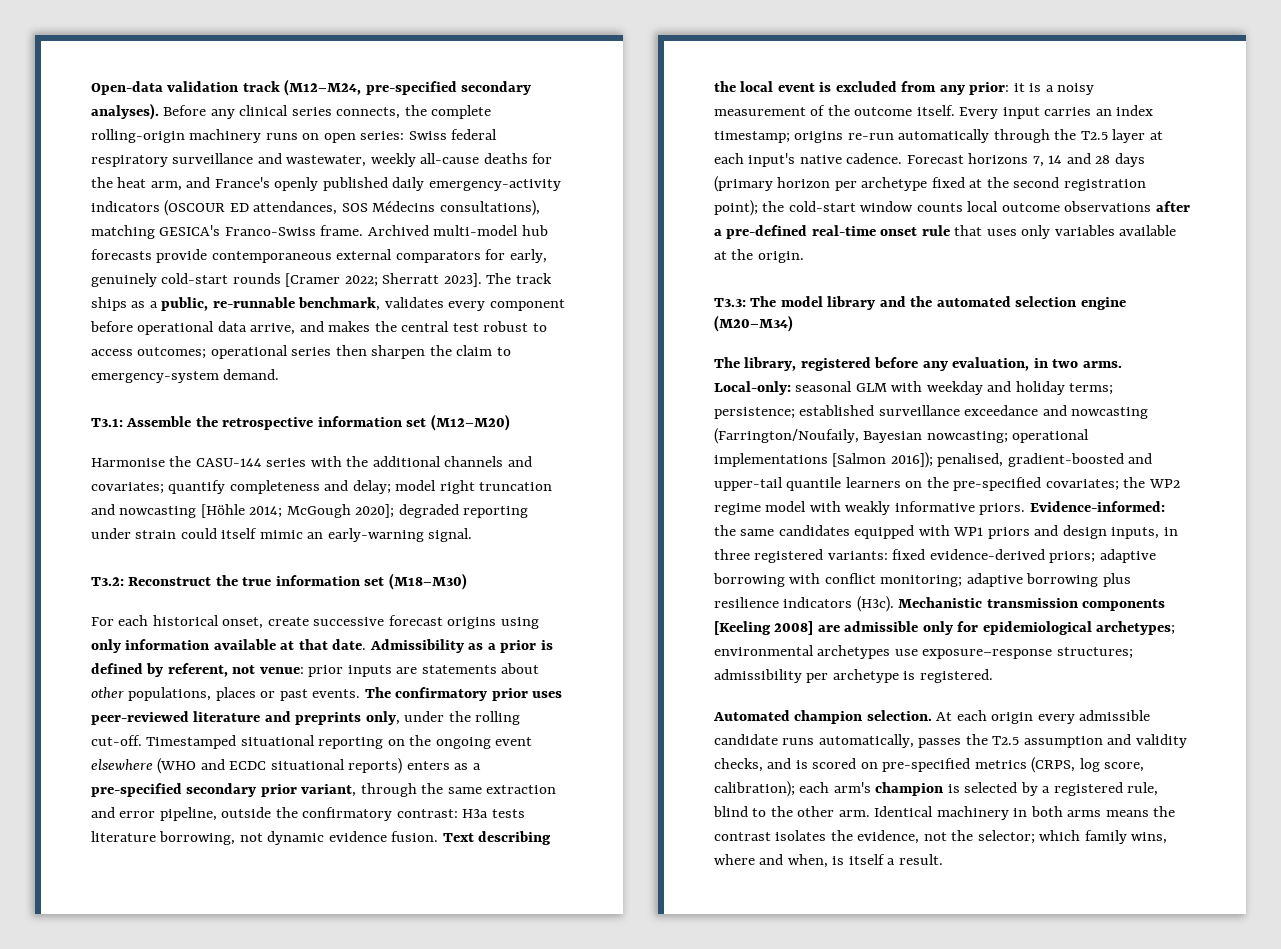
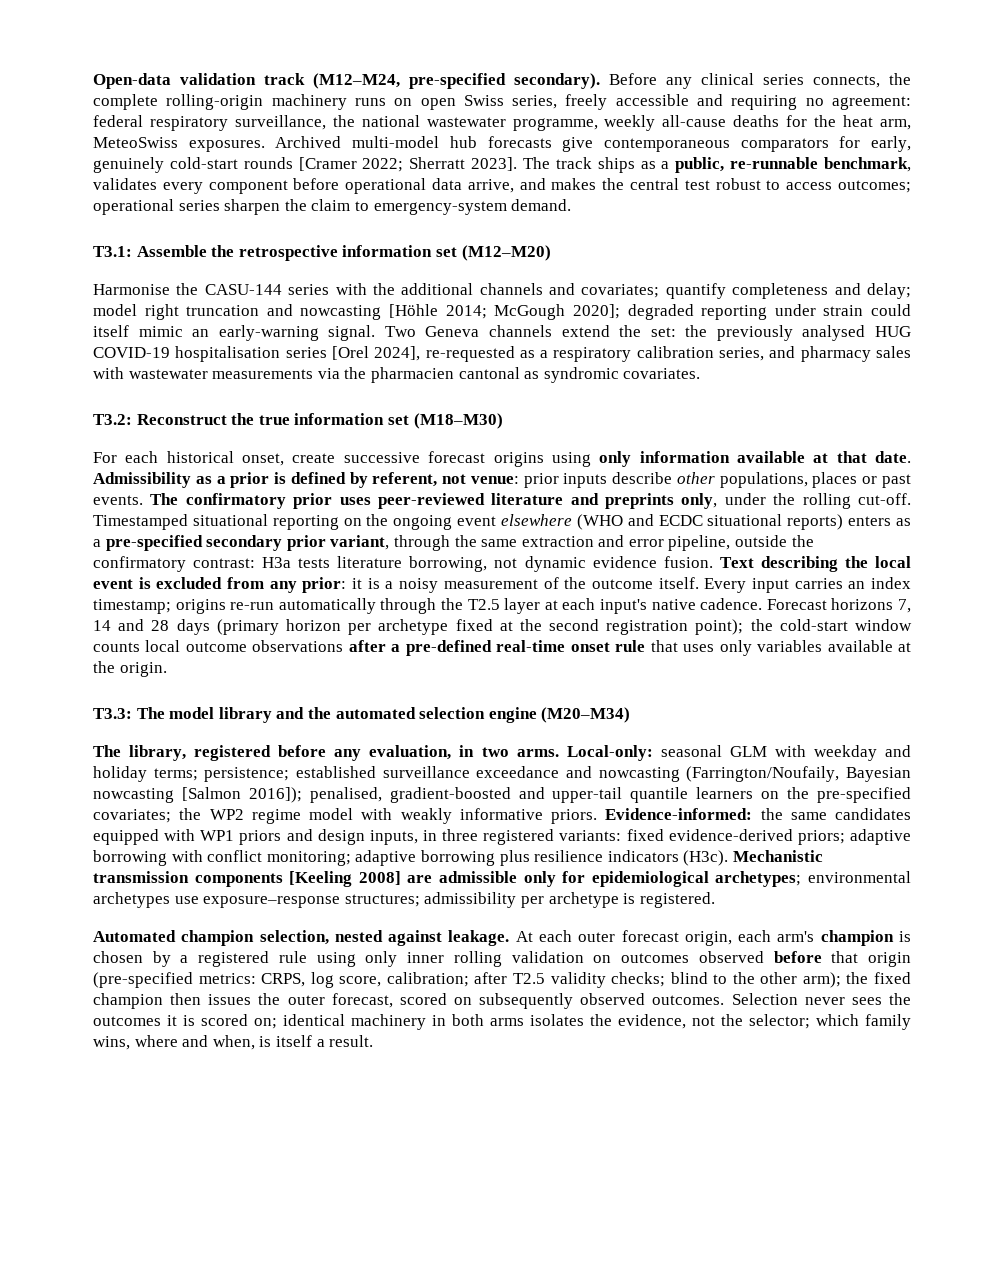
- Open-data validation track (M12–M24, pre-specified secondary analyses).
+ Open-data validation track (M12–M24, pre-specified secondary).
- Before any clinical series connects, the complete rolling-origin machinery runs on open series: Swiss federal respiratory surveillance and wastewater, weekly all-cause deaths for the heat arm, and France's openly published daily emergency-activity indicators (OSCOUR ED attendances, SOS Médecins consultations), matching GESICA's Franco-Swiss frame.
+ Before any clinical series connects, the complete rolling-origin machinery runs on open Swiss series, freely accessible and requiring no agreement: federal respiratory surveillance, the national wastewater programme, weekly all-cause deaths for the heat arm, MeteoSwiss exposures.
- Archived multi-model hub forecasts provide contemporaneous external comparators for early, genuinely cold-start rounds [Cramer 2022; Sherratt 2023].
+ Archived multi-model hub forecasts give contemporaneous comparators for early, genuinely cold-start rounds [Cramer 2022; Sherratt 2023].
- The track ships as a public, re-runnable benchmark, validates every component before operational data arrive, and makes the central test robust to access outcomes; operational series then sharpen the claim to emergency-system demand.
+ The track ships as a public, re-runnable benchmark, validates every component before operational data arrive, and makes the central test robust to access outcomes; operational series sharpen the claim to emergency-system demand.
+ Two Geneva channels extend the set: the previously analysed HUG COVID-19 hospitalisation series [Orel 2024], re-requested as a respiratory calibration series, and pharmacy sales with wastewater measurements via the pharmacien cantonal as syndromic covariates.
- Admissibility as a prior is defined by referent, not venue: prior inputs are statements about other populations, places or past events.
+ Admissibility as a prior is defined by referent, not venue: prior inputs describe other populations, places or past events.
- Local-only: seasonal GLM with weekday and holiday terms; persistence; established surveillance exceedance and nowcasting (Farrington/Noufaily, Bayesian nowcasting; operational implementations [Salmon 2016]); penalised, gradient-boosted and upper-tail quantile learners on the pre-specified covariates; the WP2 regime model with weakly informative priors.
+ Local-only: seasonal GLM with weekday and holiday terms; persistence; established surveillance exceedance and nowcasting (Farrington/Noufaily, Bayesian nowcasting [Salmon 2016]); penalised, gradient-boosted and upper-tail quantile learners on the pre-specified covariates; the WP2 regime model with weakly informative priors.
- Automated champion selection. At each origin every admissible candidate runs automatically, passes the T2.5 assumption and validity checks, and is scored on pre-specified metrics (CRPS, log score, calibration); each arm's champion is selected by a registered rule, blind to the other arm. Identical machinery in both arms means the contrast isolates the evidence, not the selector; which family wins, where and when, is itself a result.
+ Automated champion selection, nested against leakage. At each outer forecast origin, each arm's champion is chosen by a registered rule using only inner rolling validation on outcomes observed before that origin (pre-specified metrics: CRPS, log score, calibration; after T2.5 validity checks; blind to the other arm); the fixed champion then issues the outer forecast, scored on subsequently observed outcomes. Selection never sees the outcomes it is scored on; identical machinery in both arms isolates the evidence, not the selector; which family wins, where and when, is itself a result.

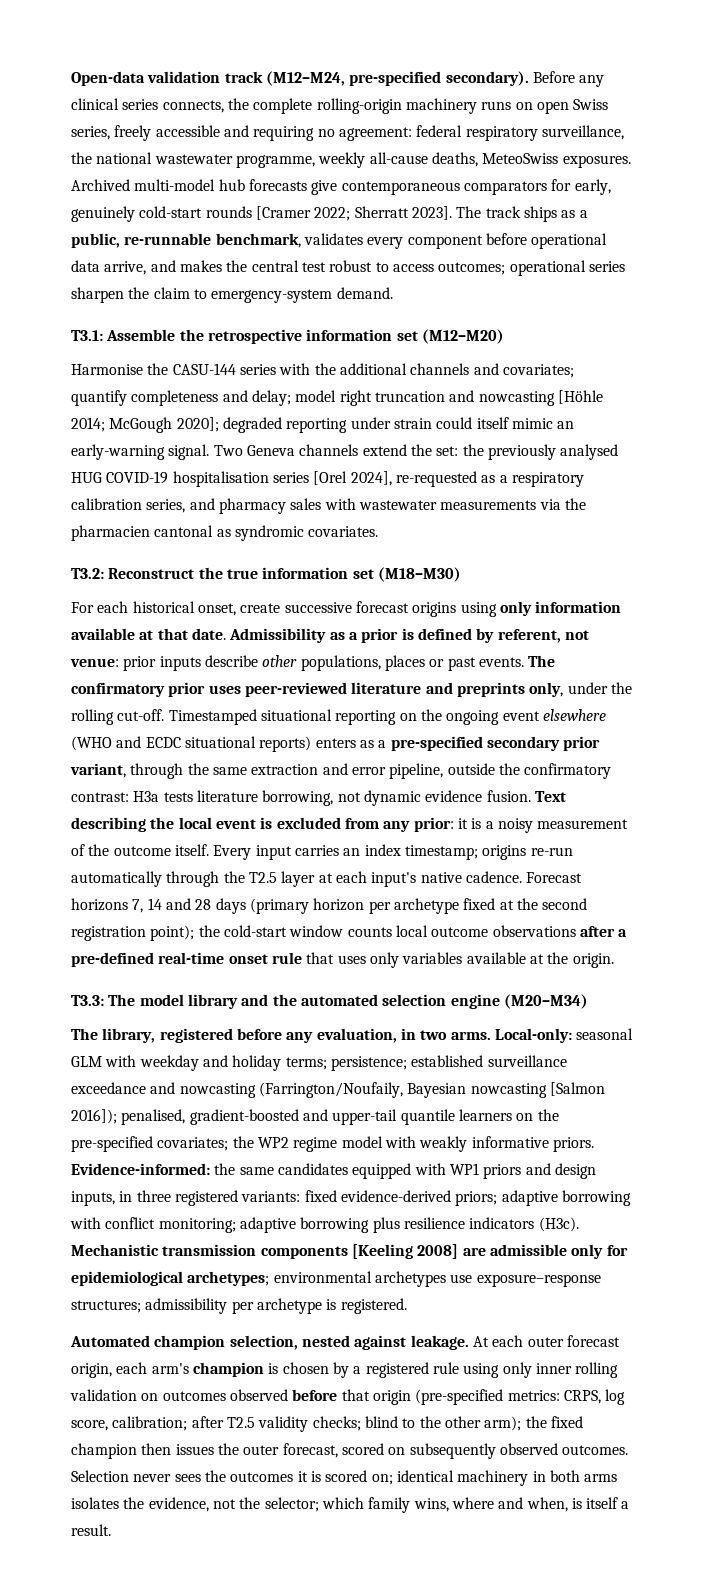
- Before any clinical series connects, the complete rolling-origin machinery runs on open Swiss series, freely accessible and requiring no agreement: federal respiratory surveillance, the national wastewater programme, weekly all-cause deaths for the heat arm, MeteoSwiss exposures.
+ Before any clinical series connects, the complete rolling-origin machinery runs on open Swiss series, freely accessible and requiring no agreement: federal respiratory surveillance, the national wastewater programme, weekly all-cause deaths, MeteoSwiss exposures.

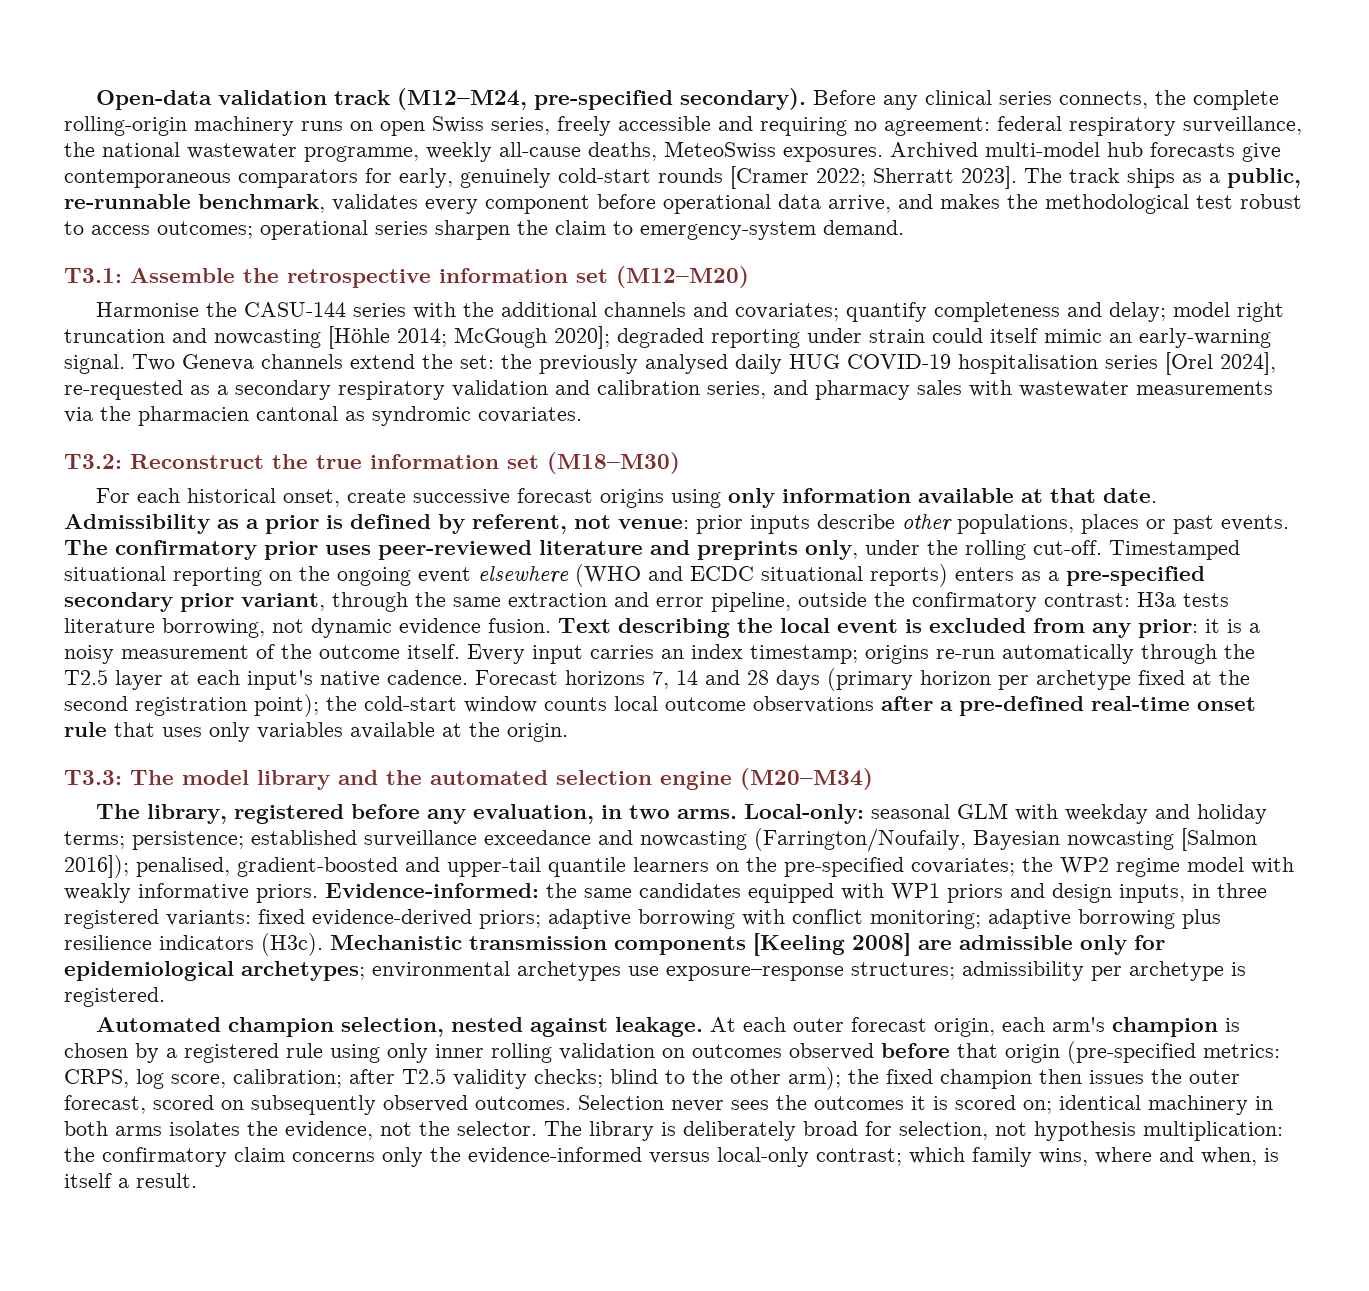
- The track ships as a public, re-runnable benchmark, validates every component before operational data arrive, and makes the central test robust to access outcomes; operational series sharpen the claim to emergency-system demand.
+ The track ships as a public, re-runnable benchmark, validates every component before operational data arrive, and makes the methodological test robust to access outcomes; operational series sharpen the claim to emergency-system demand.
- Two Geneva channels extend the set: the previously analysed HUG COVID-19 hospitalisation series [Orel 2024], re-requested as a respiratory calibration series, and pharmacy sales with wastewater measurements via the pharmacien cantonal as syndromic covariates.
+ Two Geneva channels extend the set: the previously analysed daily HUG COVID-19 hospitalisation series [Orel 2024], re-requested as a secondary respiratory validation and calibration series, and pharmacy sales with wastewater measurements via the pharmacien cantonal as syndromic covariates.
- Selection never sees the outcomes it is scored on; identical machinery in both arms isolates the evidence, not the selector; which family wins, where and when, is itself a result.
+ Selection never sees the outcomes it is scored on; identical machinery in both arms isolates the evidence, not the selector. The library is deliberately broad for selection, not hypothesis multiplication: the confirmatory claim concerns only the evidence-informed versus local-only contrast; which family wins, where and when, is itself a result.

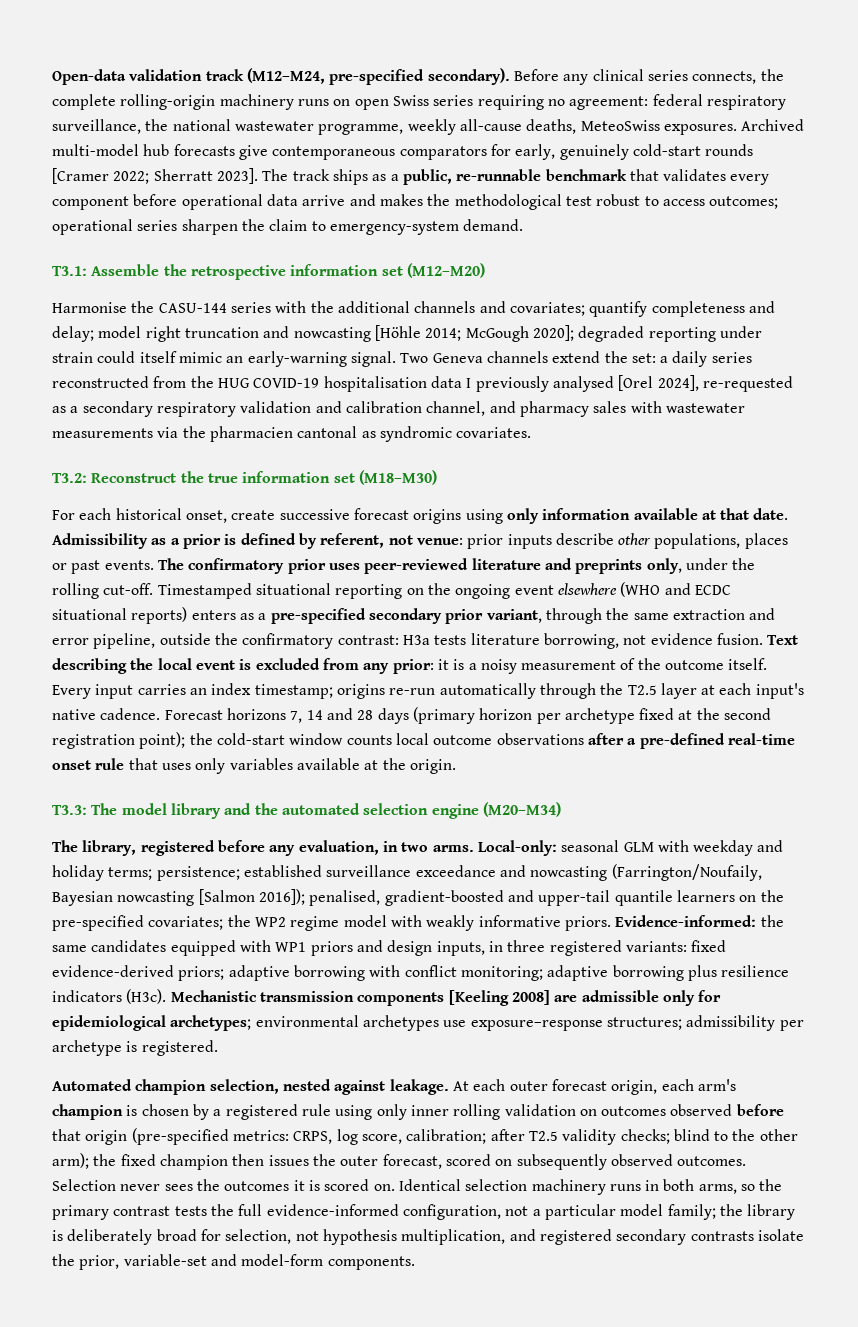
- Before any clinical series connects, the complete rolling-origin machinery runs on open Swiss series, freely accessible and requiring no agreement: federal respiratory surveillance, the national wastewater programme, weekly all-cause deaths, MeteoSwiss exposures.
+ Before any clinical series connects, the complete rolling-origin machinery runs on open Swiss series requiring no agreement: federal respiratory surveillance, the national wastewater programme, weekly all-cause deaths, MeteoSwiss exposures.
- The track ships as a public, re-runnable benchmark, validates every component before operational data arrive, and makes the methodological test robust to access outcomes; operational series sharpen the claim to emergency-system demand.
+ The track ships as a public, re-runnable benchmark that validates every component before operational data arrive and makes the methodological test robust to access outcomes; operational series sharpen the claim to emergency-system demand.
- Two Geneva channels extend the set: the previously analysed daily HUG COVID-19 hospitalisation series [Orel 2024], re-requested as a secondary respiratory validation and calibration series, and pharmacy sales with wastewater measurements via the pharmacien cantonal as syndromic covariates.
+ Two Geneva channels extend the set: a daily series reconstructed from the HUG COVID-19 hospitalisation data I previously analysed [Orel 2024], re-requested as a secondary respiratory validation and calibration channel, and pharmacy sales with wastewater measurements via the pharmacien cantonal as syndromic covariates.
- Timestamped situational reporting on the ongoing event elsewhere (WHO and ECDC situational reports) enters as a pre-specified secondary prior variant, through the same extraction and error pipeline, outside the confirmatory contrast: H3a tests literature borrowing, not dynamic evidence fusion.
+ Timestamped situational reporting on the ongoing event elsewhere (WHO and ECDC situational reports) enters as a pre-specified secondary prior variant, through the same extraction and error pipeline, outside the confirmatory contrast: H3a tests literature borrowing, not evidence fusion.
- Selection never sees the outcomes it is scored on; identical machinery in both arms isolates the evidence, not the selector. The library is deliberately broad for selection, not hypothesis multiplication: the confirmatory claim concerns only the evidence-informed versus local-only contrast; which family wins, where and when, is itself a result.
+ Selection never sees the outcomes it is scored on. Identical selection machinery runs in both arms, so the primary contrast tests the full evidence-informed configuration, not a particular model family; the library is deliberately broad for selection, not hypothesis multiplication, and registered secondary contrasts isolate the prior, variable-set and model-form components.

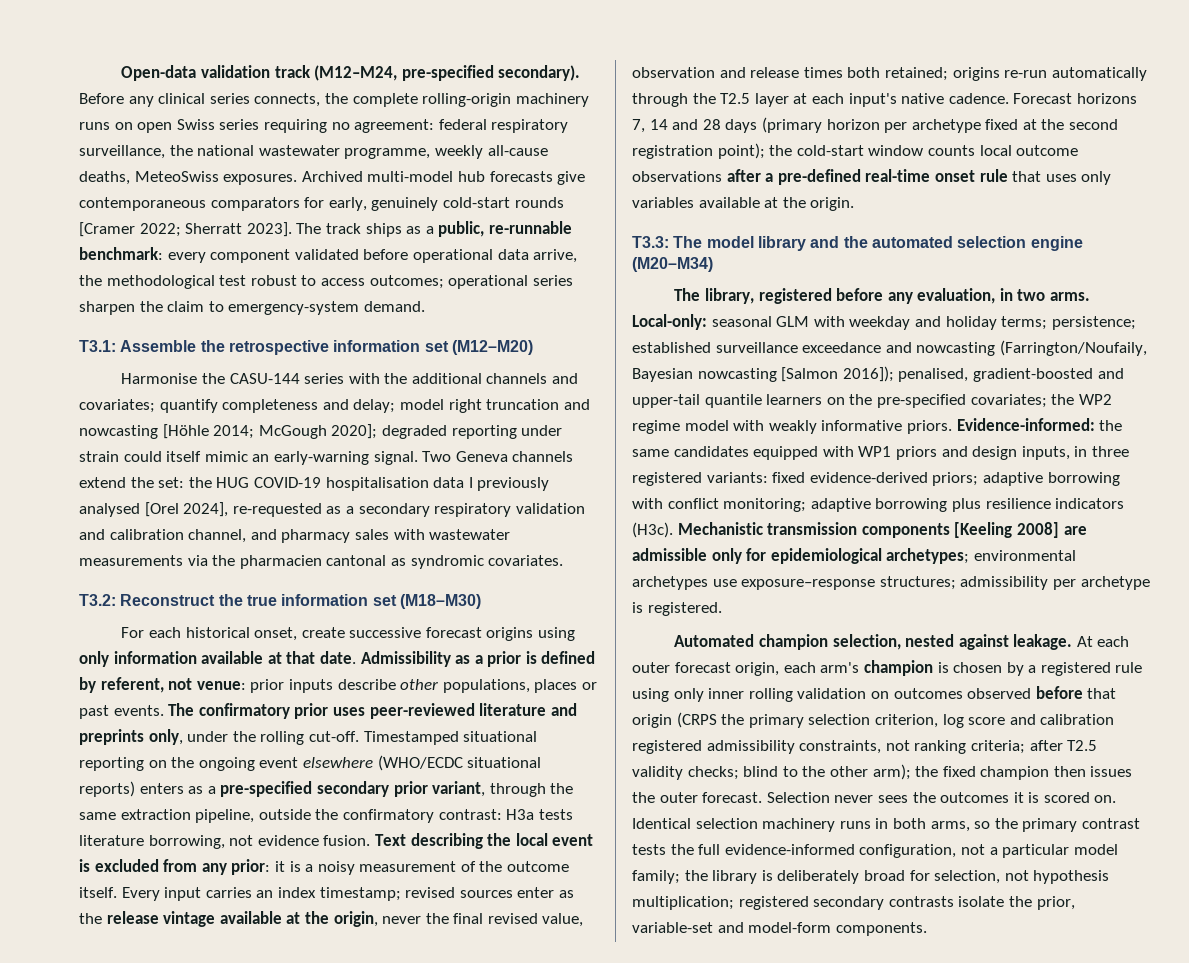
- The track ships as a public, re-runnable benchmark that validates every component before operational data arrive and makes the methodological test robust to access outcomes; operational series sharpen the claim to emergency-system demand.
+ The track ships as a public, re-runnable benchmark: every component validated before operational data arrive, the methodological test robust to access outcomes; operational series sharpen the claim to emergency-system demand.
- Two Geneva channels extend the set: a daily series reconstructed from the HUG COVID-19 hospitalisation data I previously analysed [Orel 2024], re-requested as a secondary respiratory validation and calibration channel, and pharmacy sales with wastewater measurements via the pharmacien cantonal as syndromic covariates.
+ Two Geneva channels extend the set: the HUG COVID-19 hospitalisation data I previously analysed [Orel 2024], re-requested as a secondary respiratory validation and calibration channel, and pharmacy sales with wastewater measurements via the pharmacien cantonal as syndromic covariates.
- Timestamped situational reporting on the ongoing event elsewhere (WHO and ECDC situational reports) enters as a pre-specified secondary prior variant, through the same extraction and error pipeline, outside the confirmatory contrast: H3a tests literature borrowing, not evidence fusion.
+ Timestamped situational reporting on the ongoing event elsewhere (WHO/ECDC situational reports) enters as a pre-specified secondary prior variant, through the same extraction pipeline, outside the confirmatory contrast: H3a tests literature borrowing, not evidence fusion.
- Every input carries an index timestamp; origins re-run automatically through the T2.5 layer at each input's native cadence.
+ Every input carries an index timestamp; revised sources enter as the release vintage available at the origin, never the final revised value, observation and release times both retained; origins re-run automatically through the T2.5 layer at each input's native cadence.
- At each outer forecast origin, each arm's champion is chosen by a registered rule using only inner rolling validation on outcomes observed before that origin (pre-specified metrics: CRPS, log score, calibration; after T2.5 validity checks; blind to the other arm); the fixed champion then issues the outer forecast, scored on subsequently observed outcomes.
+ At each outer forecast origin, each arm's champion is chosen by a registered rule using only inner rolling validation on outcomes observed before that origin (CRPS the primary selection criterion, log score and calibration registered admissibility constraints, not ranking criteria; after T2.5 validity checks; blind to the other arm); the fixed champion then issues the outer forecast.
- Identical selection machinery runs in both arms, so the primary contrast tests the full evidence-informed configuration, not a particular model family; the library is deliberately broad for selection, not hypothesis multiplication, and registered secondary contrasts isolate the prior, variable-set and model-form components.
+ Identical selection machinery runs in both arms, so the primary contrast tests the full evidence-informed configuration, not a particular model family; the library is deliberately broad for selection, not hypothesis multiplication; registered secondary contrasts isolate the prior, variable-set and model-form components.

